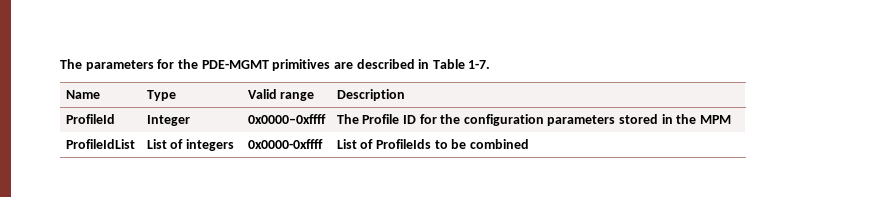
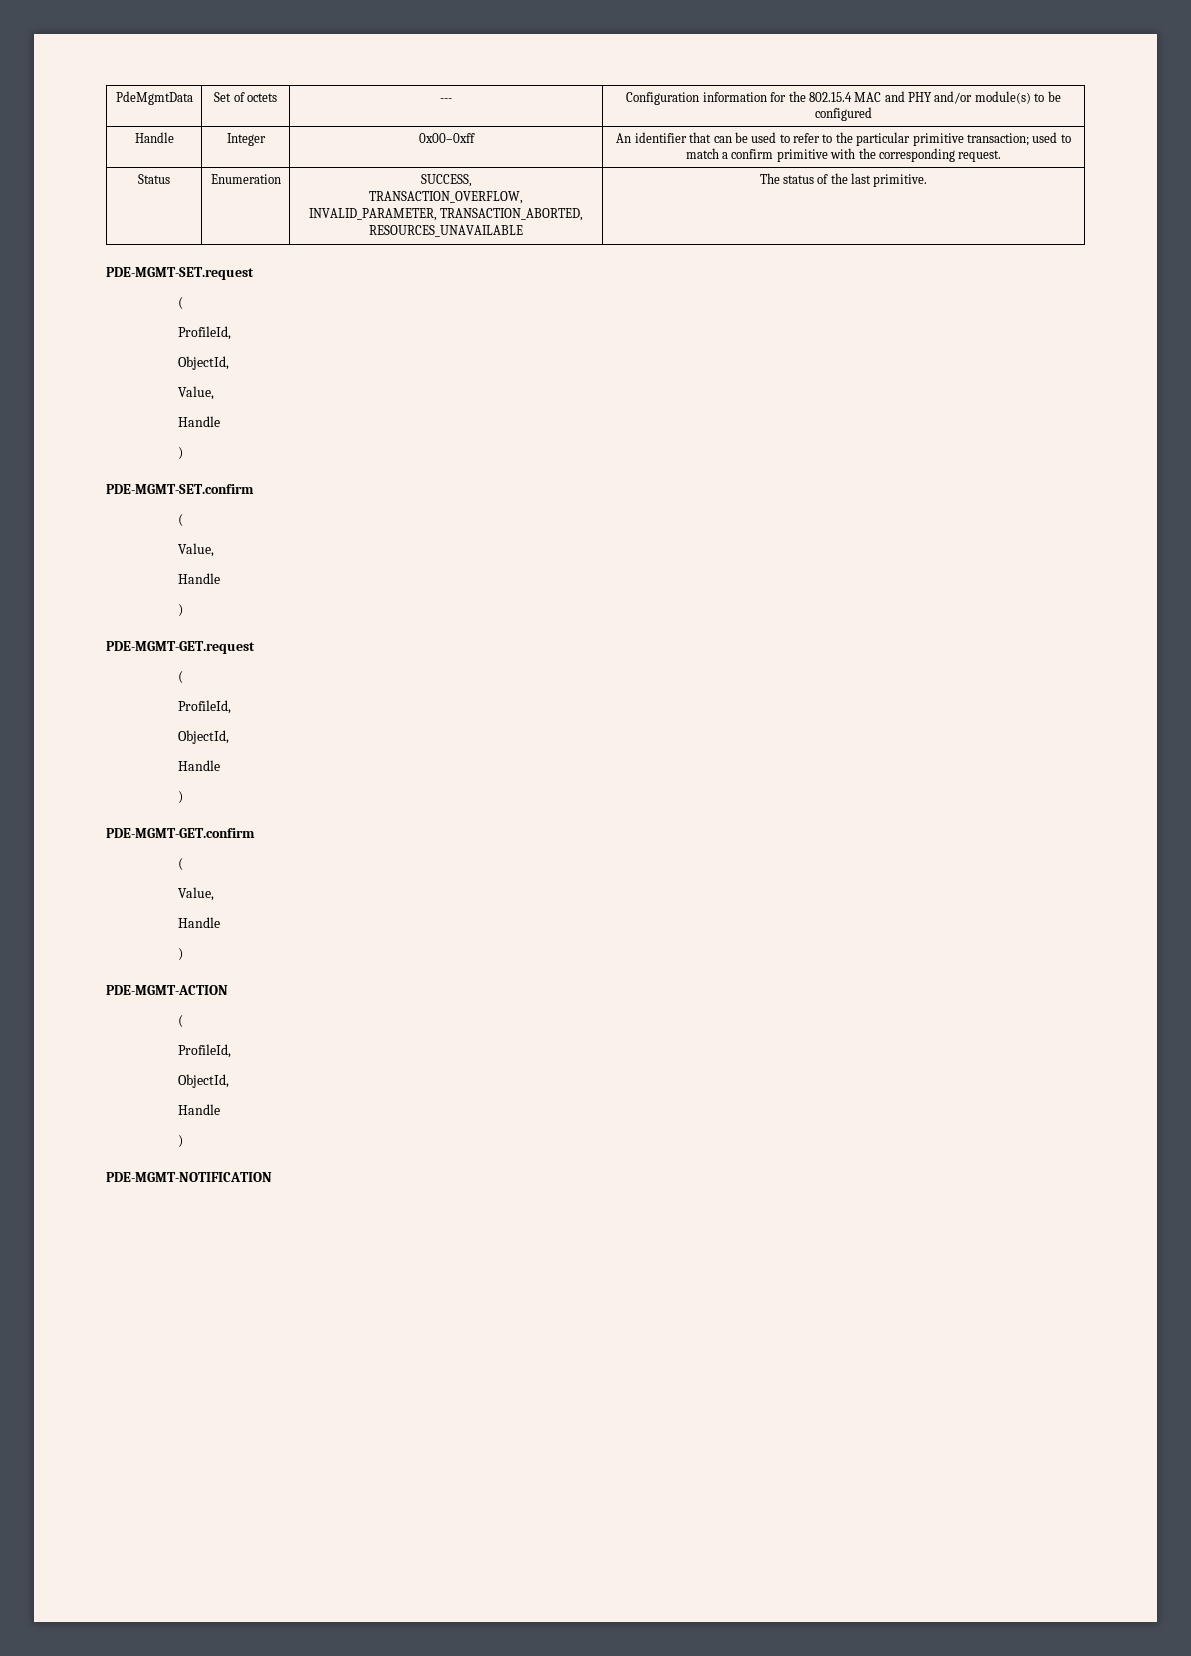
- The parameters for the PDE-MGMT primitives are described in Table 1-7.
- Name | Type | Valid range | Description
- ProfileId | Integer | 0x0000–0xffff | The Profile ID for the configuration parameters stored in the MPM
- ProfileIdList | List of integers | 0x0000-0xffff | List of ProfileIds to be combined
+ PdeMgmtData | Set of octets | --- | Configuration information for the 802.15.4 MAC and PHY and/or module(s) to be configured
+ Handle | Integer | 0x00–0xff | An identifier that can be used to refer to the particular primitive transaction; used to match a confirm primitive with the corresponding request.
+ Status | Enumeration | SUCCESS,
+ TRANSACTION_OVERFLOW,
+ INVALID_PARAMETER, TRANSACTION_ABORTED, RESOURCES_UNAVAILABLE | The status of the last primitive.
+ PDE-MGMT-SET.request
+ (
+ ProfileId,
+ ObjectId,
+ Value,
+ Handle
+ )
+ PDE-MGMT-SET.confirm
+ (
+ Value,
+ Handle
+ )
+ PDE-MGMT-GET.request
+ (
+ ProfileId,
+ ObjectId,
+ Handle
+ )
+ PDE-MGMT-GET.confirm
+ (
+ Value,
+ Handle
+ )
+ PDE-MGMT-ACTION
+ (
+ ProfileId,
+ ObjectId,
+ Handle
+ )
+ PDE-MGMT-NOTIFICATION

